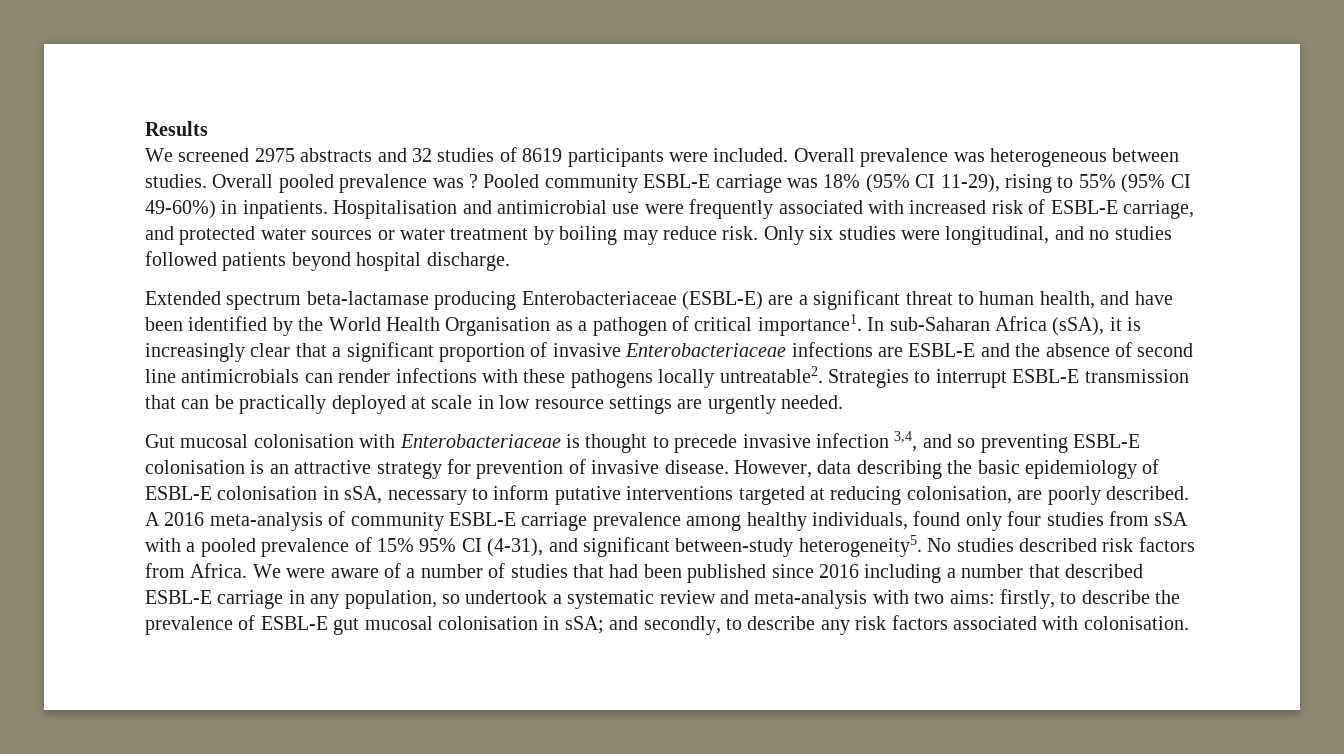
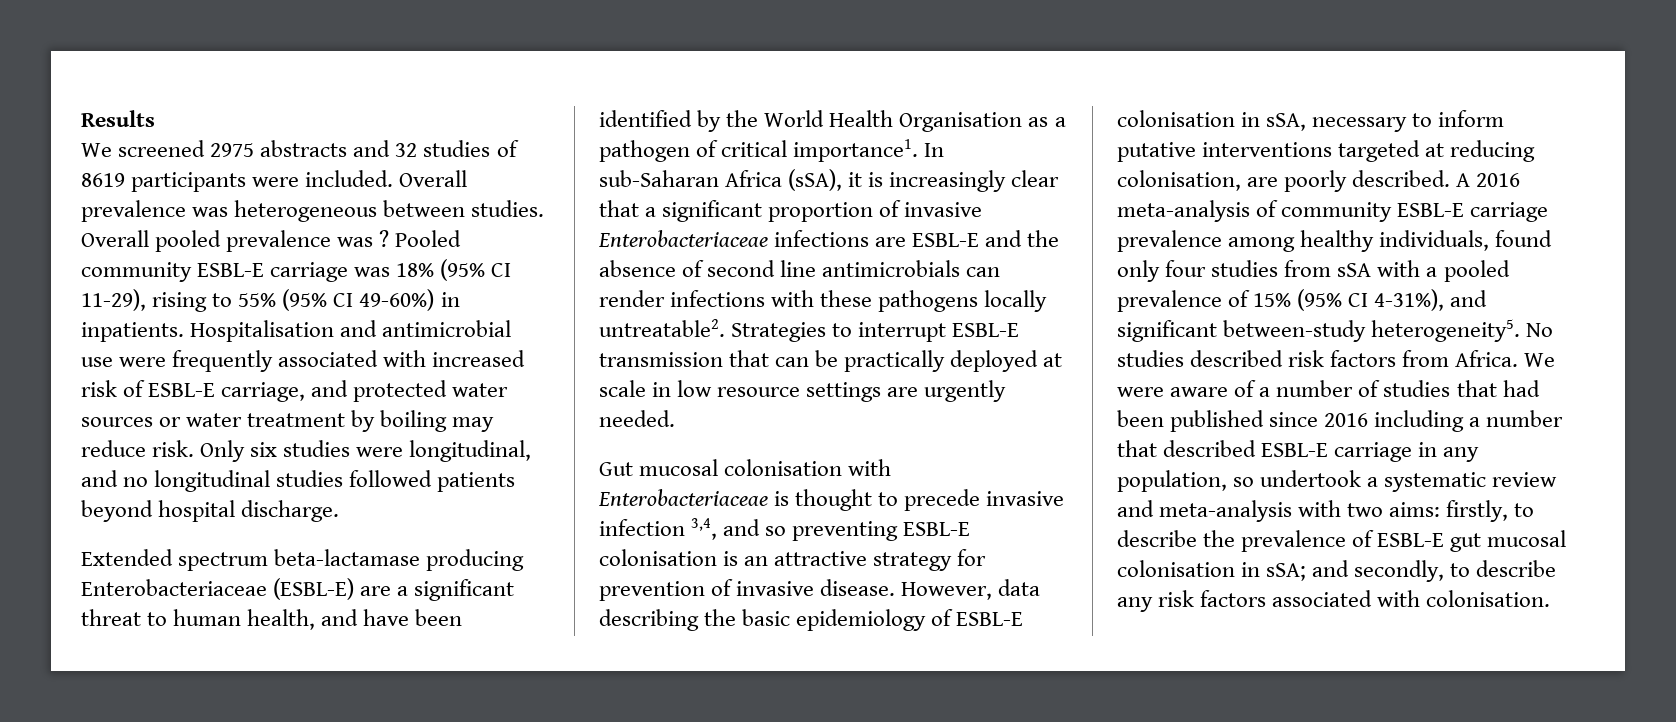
- Only six studies were longitudinal, and no studies followed patients beyond hospital discharge.
+ Only six studies were longitudinal, and no longitudinal studies followed patients beyond hospital discharge.
- A 2016 meta-analysis of community ESBL-E carriage prevalence among healthy individuals, found only four studies from sSA with a pooled prevalence of 15% 95% CI (4-31), and significant between-study heterogeneity5.
+ A 2016 meta-analysis of community ESBL-E carriage prevalence among healthy individuals, found only four studies from sSA with a pooled prevalence of 15% (95% CI 4-31%), and significant between-study heterogeneity5.

